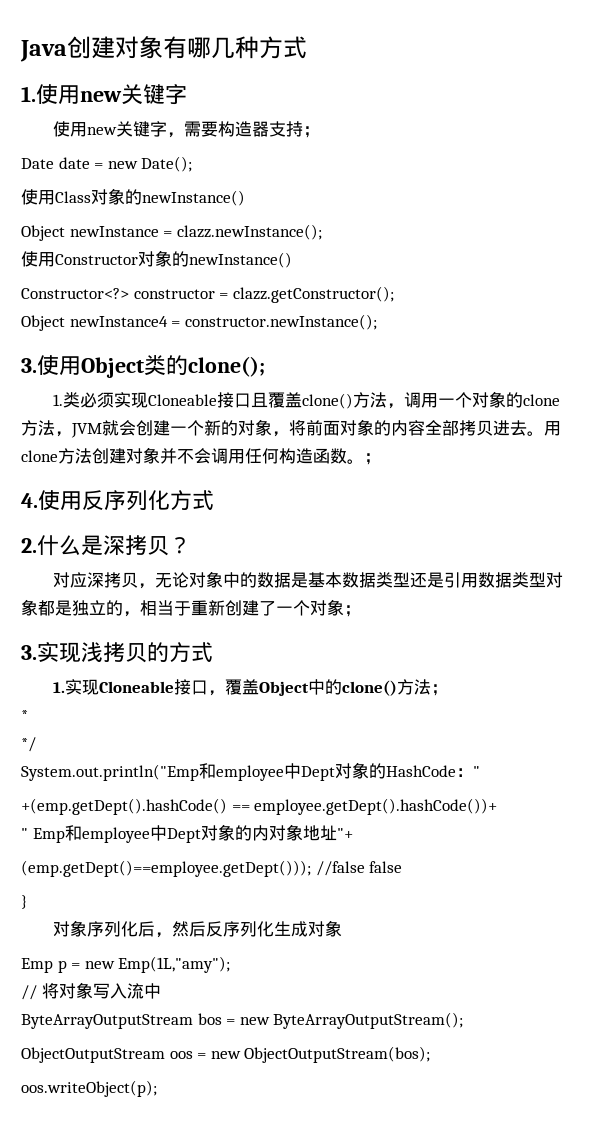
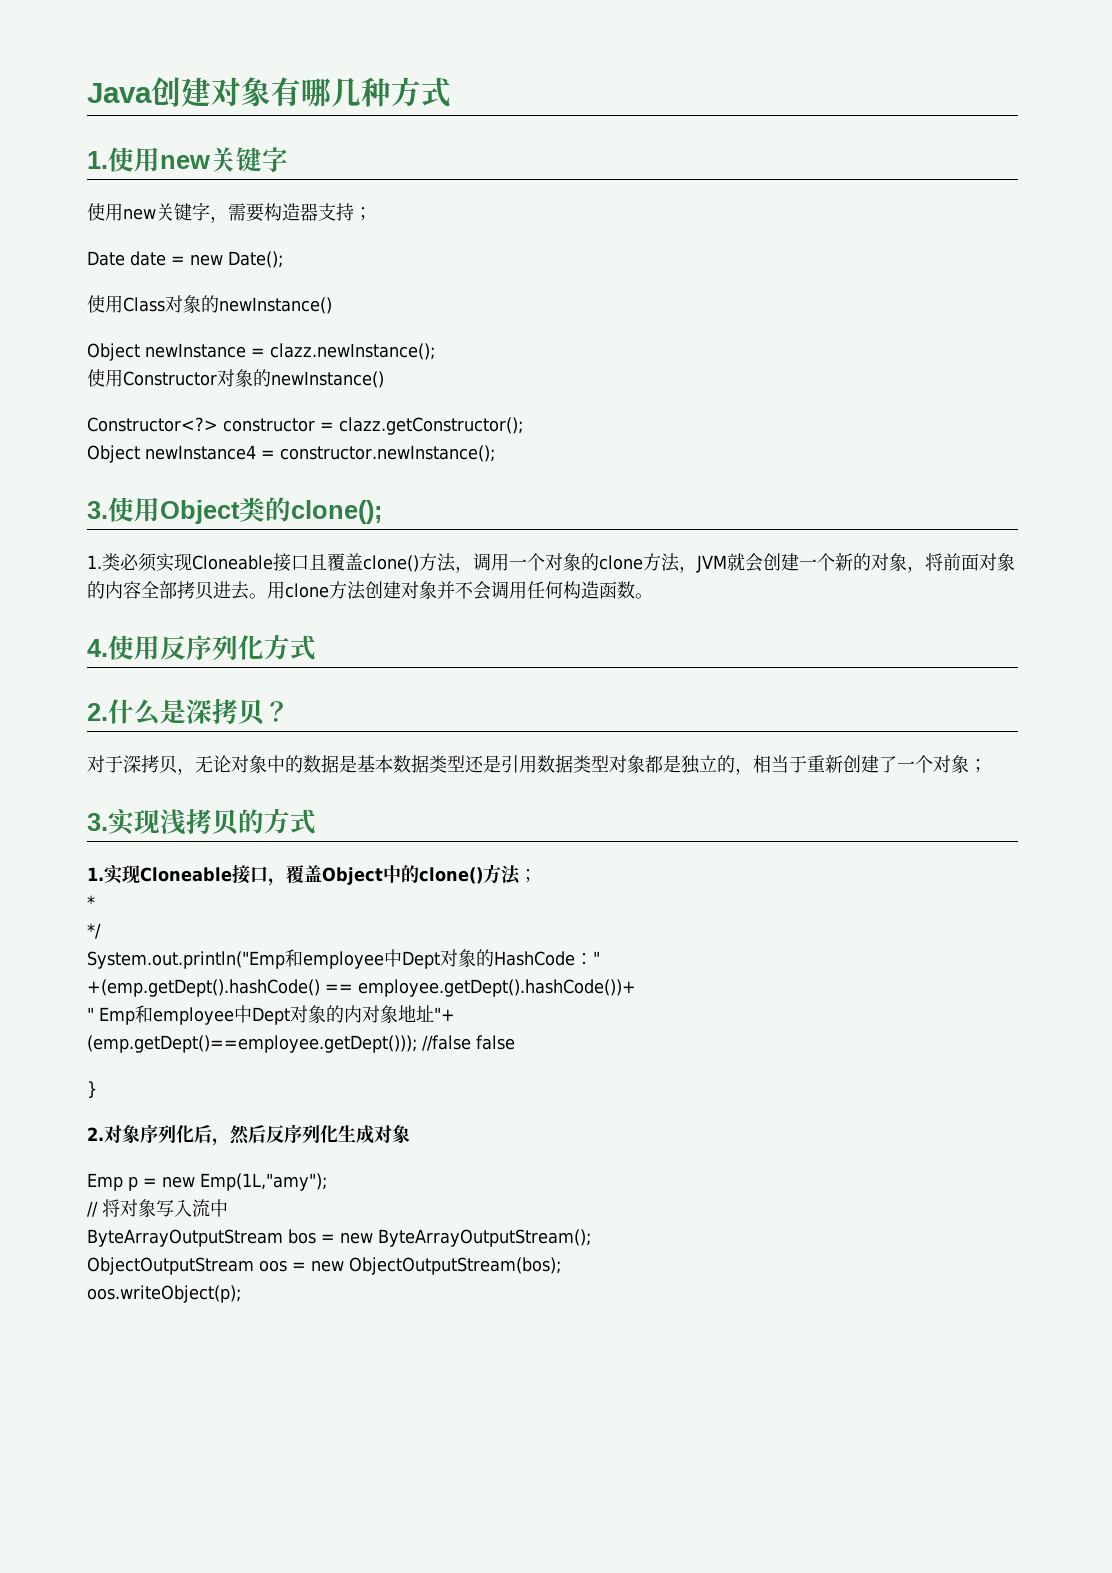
- 用clone方法创建对象并不会调用任何构造函数。；
+ 用clone方法创建对象并不会调用任何构造函数。
- 对应深拷贝，无论对象中的数据是基本数据类型还是引用数据类型对象都是独立的，相当于重新创建了一个对象；
+ 对于深拷贝，无论对象中的数据是基本数据类型还是引用数据类型对象都是独立的，相当于重新创建了一个对象；
- 对象序列化后，然后反序列化生成对象
+ 2.对象序列化后，然后反序列化生成对象

